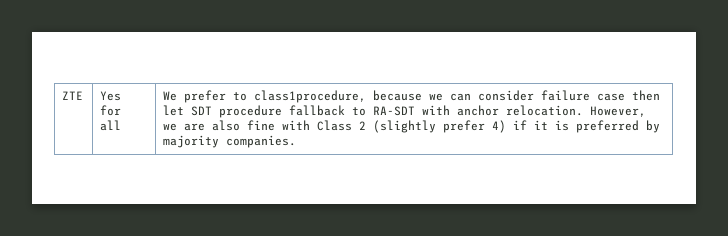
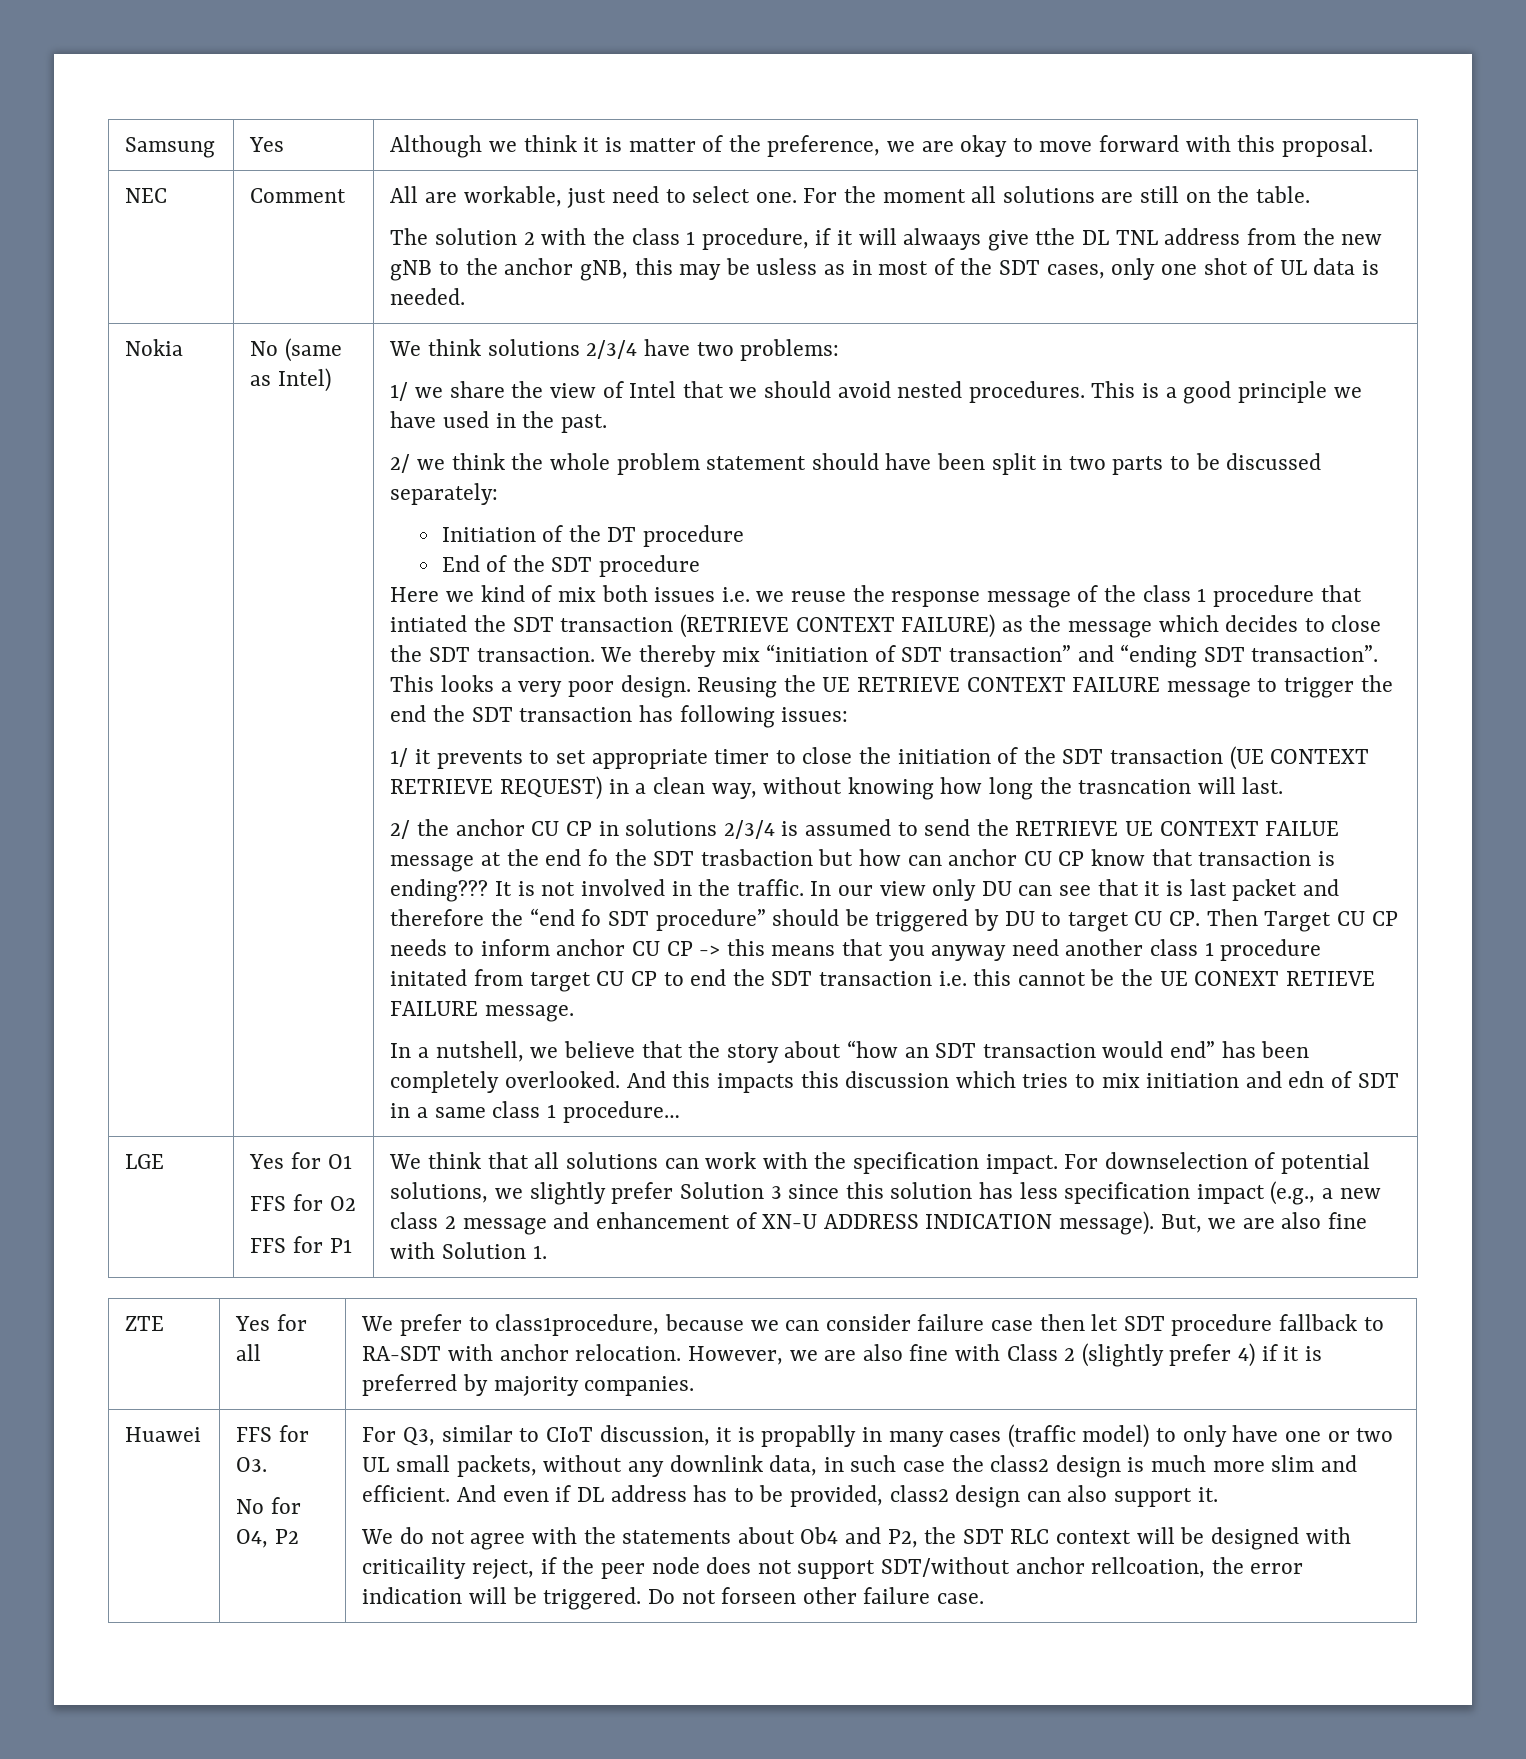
+ Samsung | Yes | Although we think it is matter of the preference, we are okay to move forward with this proposal.
+ NEC | Comment | All are workable, just need to select one. For the moment all solutions are still on the table.
+ The solution 2 with the class 1 procedure, if it will alwaays give tthe DL TNL address from the new gNB to the anchor gNB, this may be usless as in most of the SDT cases, only one shot of UL data is needed.
+ Nokia | No (same as Intel) | We think solutions 2/3/4 have two problems:
+ 1/ we share the view of Intel that we should avoid nested procedures. This is a good principle we have used in the past.
+ 2/ we think the whole problem statement should have been split in two parts to be discussed separately:
+ Initiation of the DT procedure
+ End of the SDT procedure
+ Here we kind of mix both issues i.e. we reuse the response message of the class 1 procedure that intiated the SDT transaction (RETRIEVE CONTEXT FAILURE) as the message which decides to close the SDT transaction. We thereby mix “initiation of SDT transaction” and “ending SDT transaction”. This looks a very poor design. Reusing the UE RETRIEVE CONTEXT FAILURE message to trigger the end the SDT transaction has following issues:
+ 1/ it prevents to set appropriate timer to close the initiation of the SDT transaction (UE CONTEXT RETRIEVE REQUEST) in a clean way, without knowing how long the trasncation will last.
+ 2/ the anchor CU CP in solutions 2/3/4 is assumed to send the RETRIEVE UE CONTEXT FAILUE message at the end fo the SDT trasbaction but how can anchor CU CP know that transaction is ending??? It is not involved in the traffic. In our view only DU can see that it is last packet and therefore the “end fo SDT procedure” should be triggered by DU to target CU CP. Then Target CU CP needs to inform anchor CU CP -> this means that you anyway need another class 1 procedure initated from target CU CP to end the SDT transaction i.e. this cannot be the UE CONEXT RETIEVE FAILURE message.
+ In a nutshell, we believe that the story about “how an SDT transaction would end” has been completely overlooked. And this impacts this discussion which tries to mix initiation and edn of SDT in a same class 1 procedure…
+ LGE | Yes for O1
+ FFS for O2
+ FFS for P1 | We think that all solutions can work with the specification impact. For downselection of potential solutions, we slightly prefer Solution 3 since this solution has less specification impact (e.g., a new class 2 message and enhancement of XN-U ADDRESS INDICATION message). But, we are also fine with Solution 1.
+ Huawei | FFS for O3.
+ No for O4, P2 | For Q3, similar to CIoT discussion, it is propablly in many cases (traffic model) to only have one or two UL small packets, without any downlink data, in such case the class2 design is much more slim and efficient. And even if DL address has to be provided, class2 design can also support it.
+ We do not agree with the statements about Ob4 and P2, the SDT RLC context will be designed with criticaility reject, if the peer node does not support SDT/without anchor rellcoation, the error indication will be triggered. Do not forseen other failure case.

